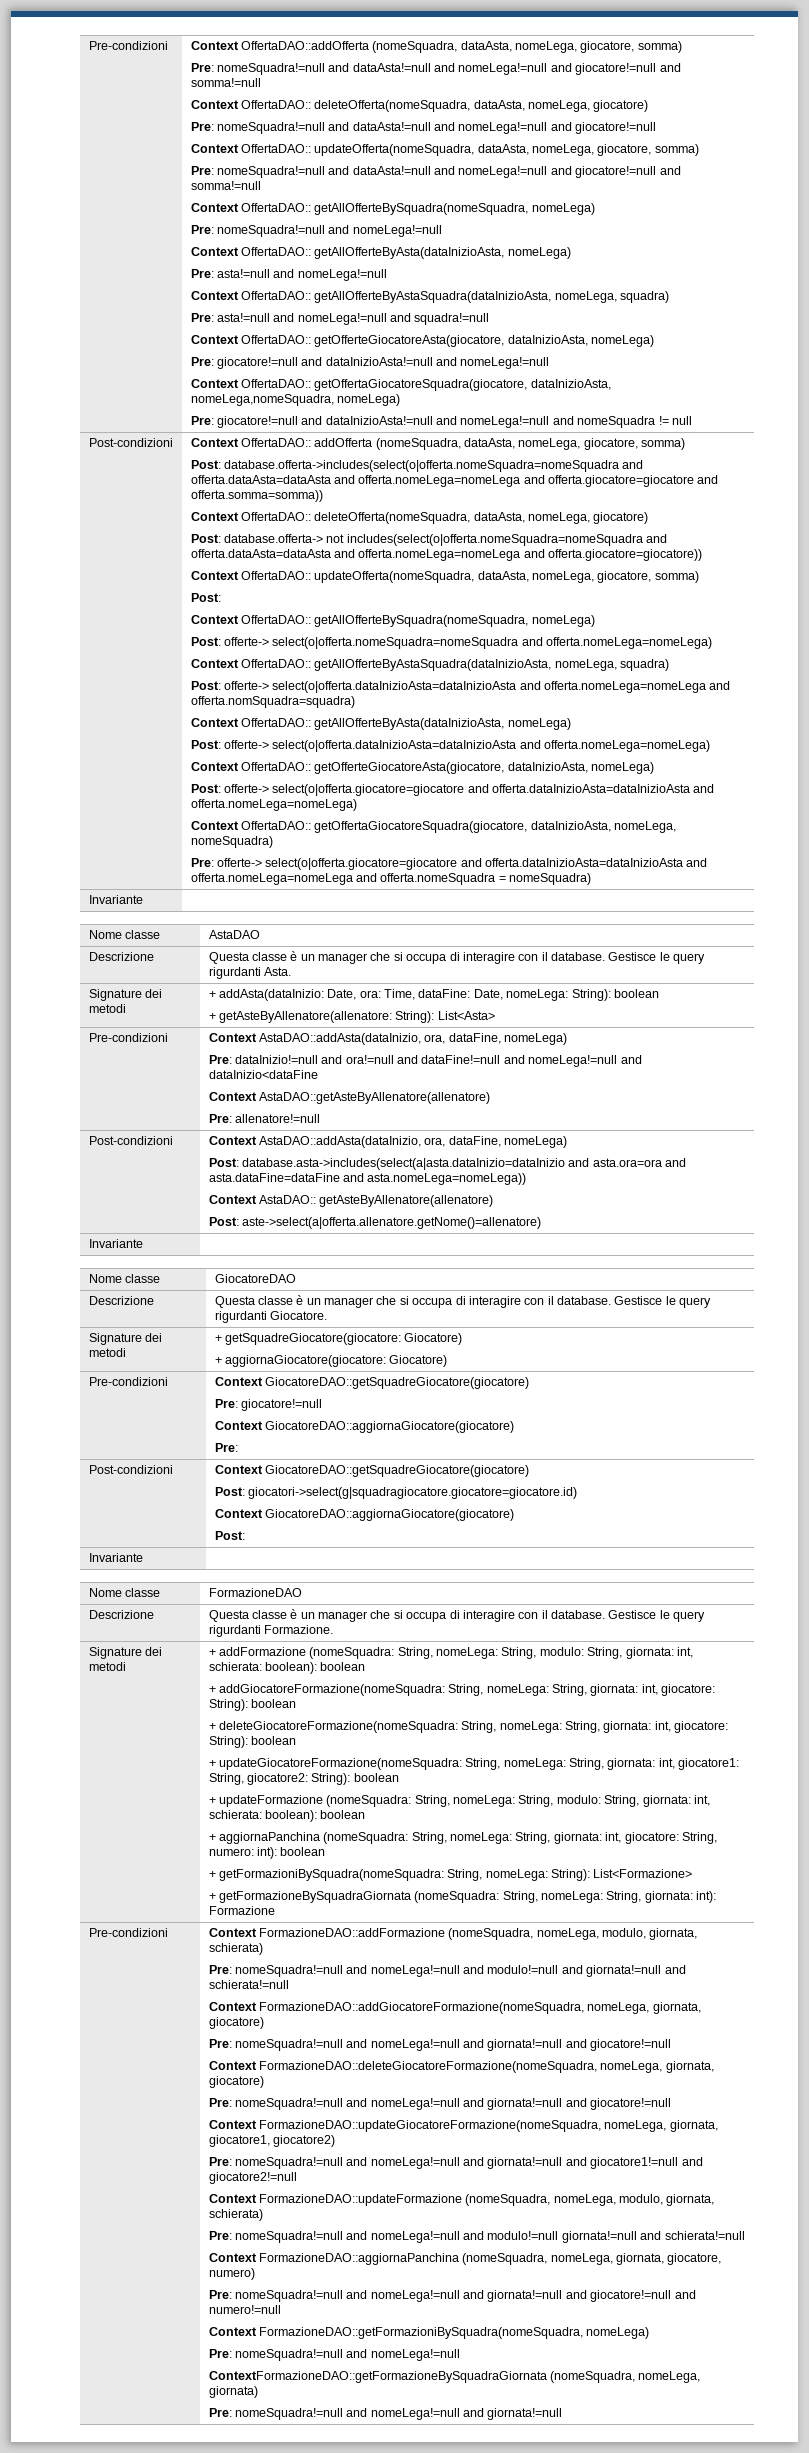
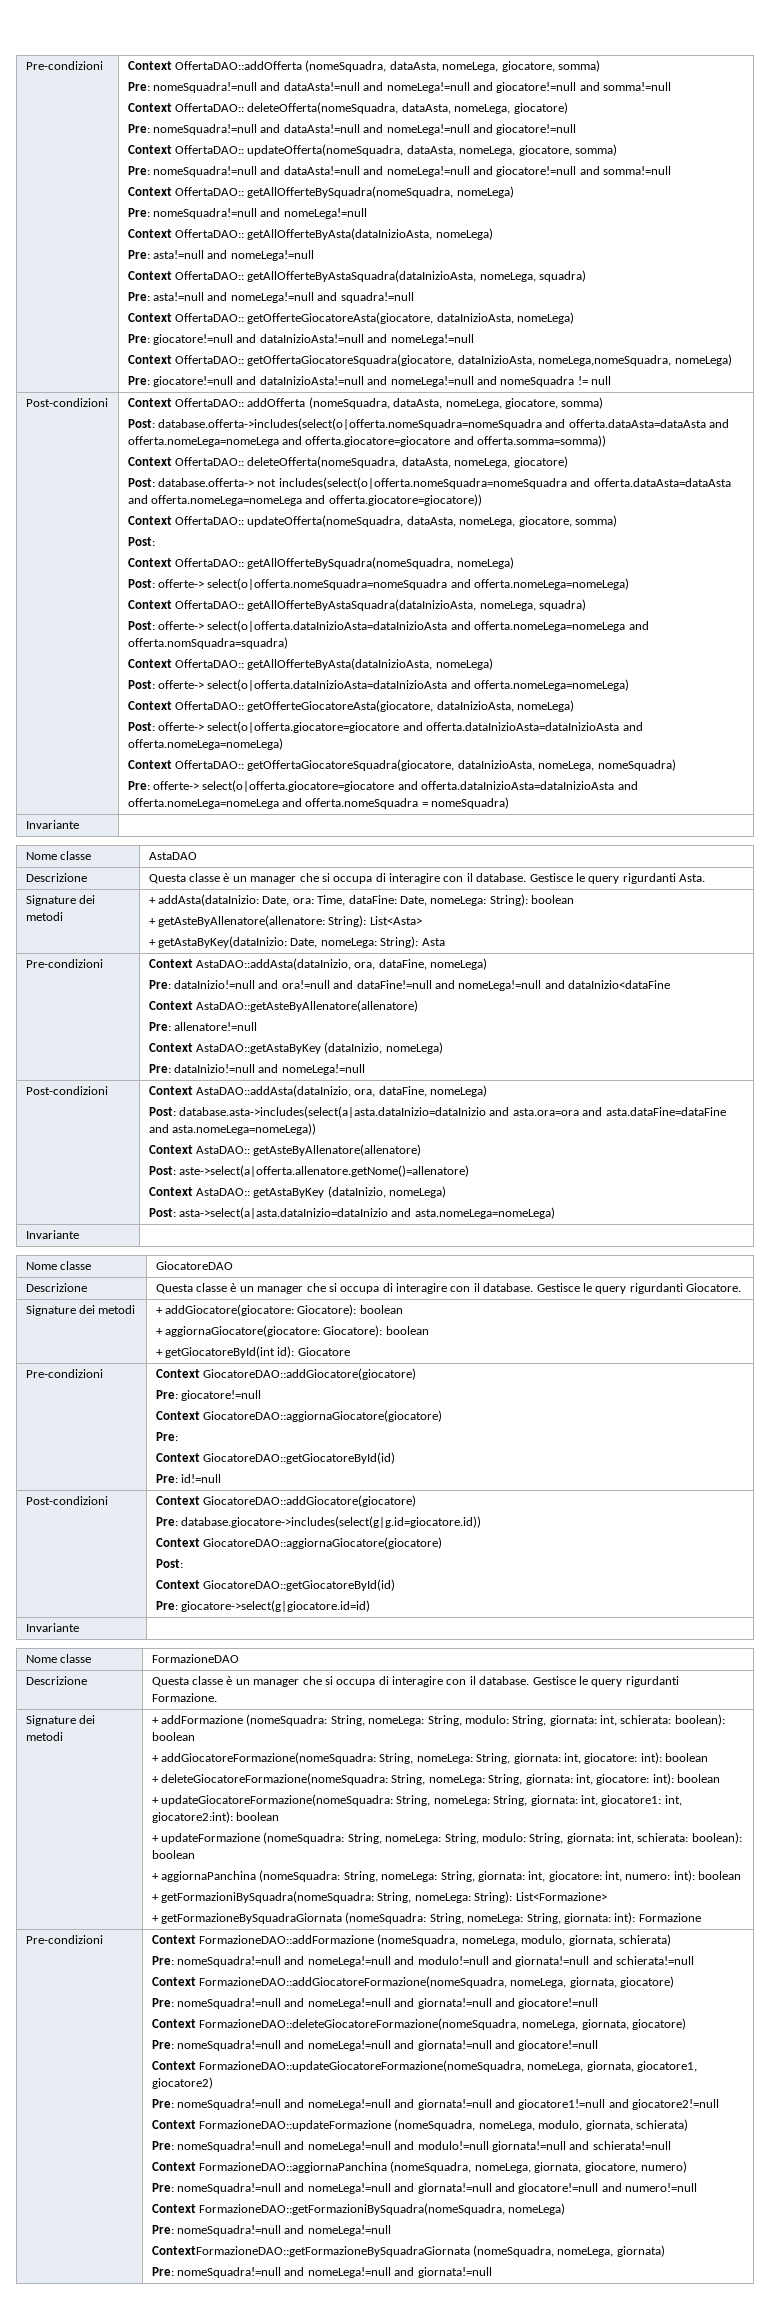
  Signature dei metodi | + addAsta(dataInizio: Date, ora: Time, dataFine: Date, nomeLega: String): boolean
  + getAsteByAllenatore(allenatore: String): List<Asta>
+ + getAstaByKey(dataInizio: Date, nomeLega: String): Asta
  Pre-condizioni | Context AstaDAO::addAsta(dataInizio, ora, dataFine, nomeLega)
  Pre: dataInizio!=null and ora!=null and dataFine!=null and nomeLega!=null and dataInizio<dataFine
  Context AstaDAO::getAsteByAllenatore(allenatore)
  Pre: allenatore!=null
+ Context AstaDAO::getAstaByKey (dataInizio, nomeLega)
+ Pre: dataInizio!=null and nomeLega!=null
  Post-condizioni | Context AstaDAO::addAsta(dataInizio, ora, dataFine, nomeLega)
  Post: database.asta->includes(select(a|asta.dataInizio=dataInizio and asta.ora=ora and asta.dataFine=dataFine and asta.nomeLega=nomeLega))
  Context AstaDAO:: getAsteByAllenatore(allenatore)
  Post: aste->select(a|offerta.allenatore.getNome()=allenatore)
+ Context AstaDAO:: getAstaByKey (dataInizio, nomeLega)
+ Post: asta->select(a|asta.dataInizio=dataInizio and asta.nomeLega=nomeLega)
- Signature dei metodi | + getSquadreGiocatore(giocatore: Giocatore)
- + aggiornaGiocatore(giocatore: Giocatore)
- Pre-condizioni | Context GiocatoreDAO::getSquadreGiocatore(giocatore)
+ Signature dei metodi | + addGiocatore(giocatore: Giocatore): boolean
+ + aggiornaGiocatore(giocatore: Giocatore): boolean
+ + getGiocatoreById(int id): Giocatore
+ Pre-condizioni | Context GiocatoreDAO::addGiocatore(giocatore)
  Pre: giocatore!=null
  Context GiocatoreDAO::aggiornaGiocatore(giocatore)
  Pre:
- Post-condizioni | Context GiocatoreDAO::getSquadreGiocatore(giocatore)
- Post: giocatori->select(g|squadragiocatore.giocatore=giocatore.id)
+ Context GiocatoreDAO::getGiocatoreById(id)
+ Pre: id!=null
+ Post-condizioni | Context GiocatoreDAO::addGiocatore(giocatore)
+ Pre: database.giocatore->includes(select(g|g.id=giocatore.id))
  Context GiocatoreDAO::aggiornaGiocatore(giocatore)
  Post:
+ Context GiocatoreDAO::getGiocatoreById(id)
+ Pre: giocatore->select(g|giocatore.id=id)
- + addGiocatoreFormazione(nomeSquadra: String, nomeLega: String, giornata: int, giocatore: String): boolean
+ + addGiocatoreFormazione(nomeSquadra: String, nomeLega: String, giornata: int, giocatore: int): boolean
- + deleteGiocatoreFormazione(nomeSquadra: String, nomeLega: String, giornata: int, giocatore: String): boolean
+ + deleteGiocatoreFormazione(nomeSquadra: String, nomeLega: String, giornata: int, giocatore: int): boolean
- + updateGiocatoreFormazione(nomeSquadra: String, nomeLega: String, giornata: int, giocatore1: String, giocatore2: String): boolean
+ + updateGiocatoreFormazione(nomeSquadra: String, nomeLega: String, giornata: int, giocatore1: int, giocatore2:int): boolean
- + aggiornaPanchina (nomeSquadra: String, nomeLega: String, giornata: int, giocatore: String, numero: int): boolean
+ + aggiornaPanchina (nomeSquadra: String, nomeLega: String, giornata: int, giocatore: int, numero: int): boolean

